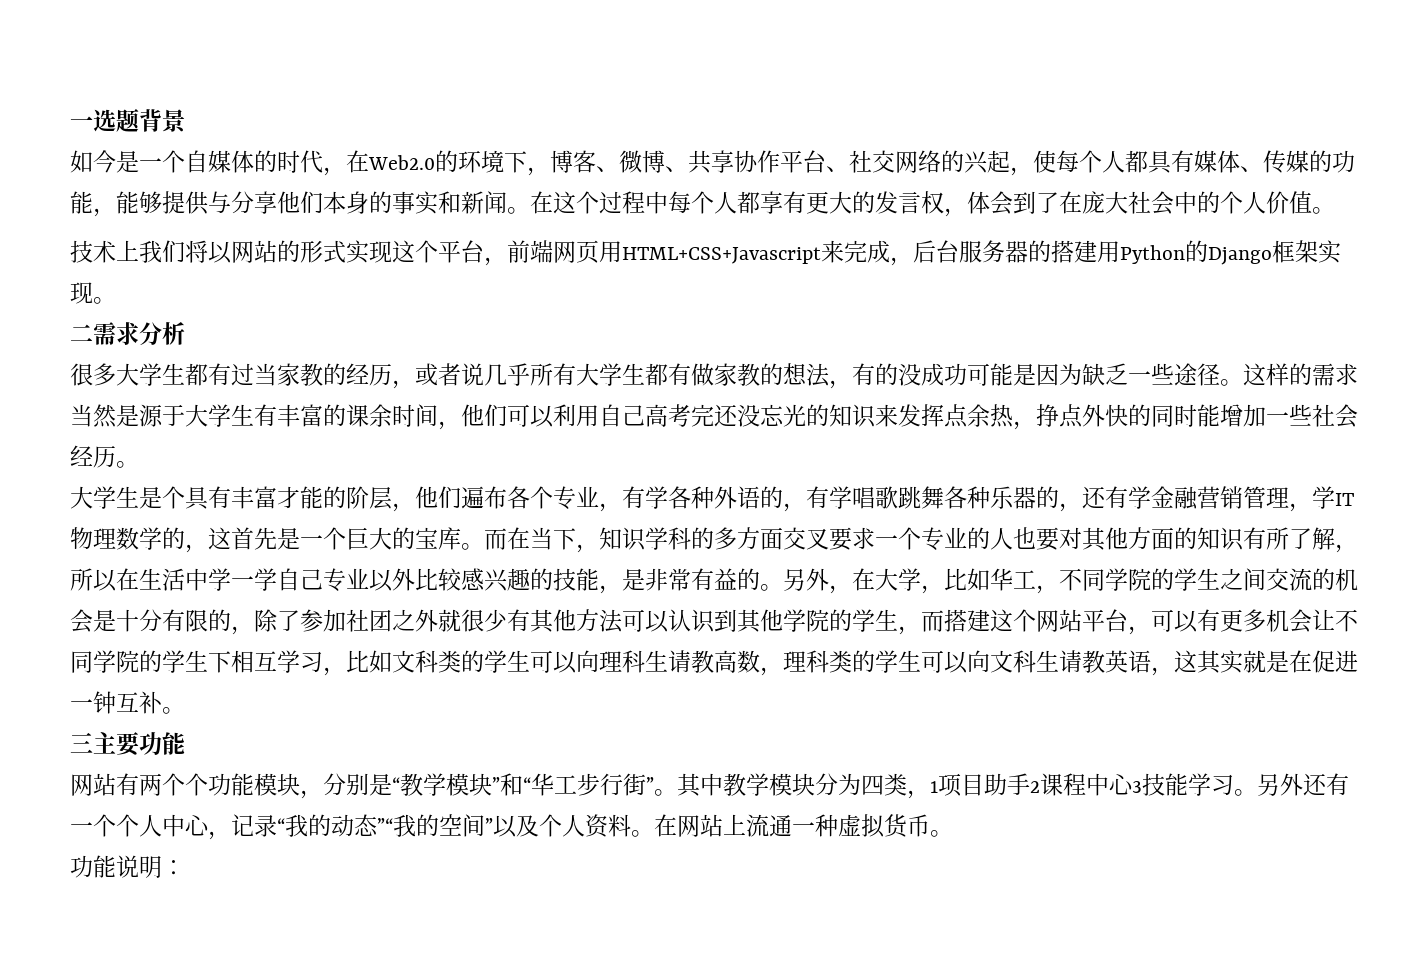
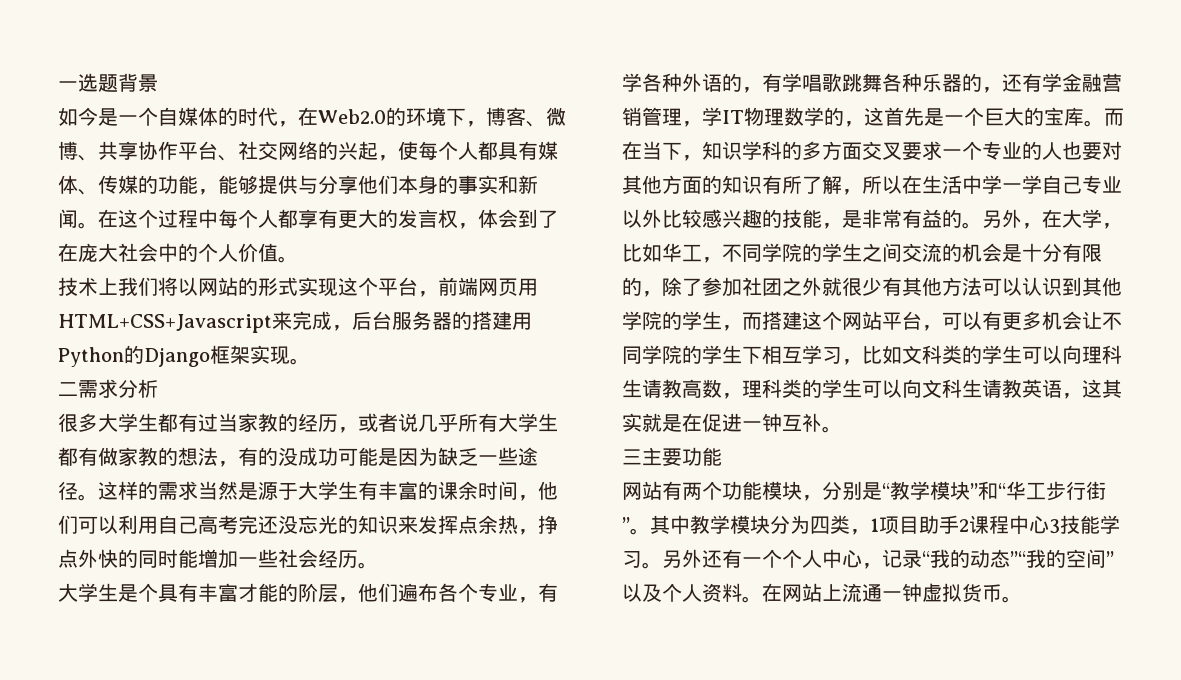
- 网站有两个个功能模块，分别是“教学模块”和“华工步行街”。
+ 网站有两个功能模块，分别是“教学模块”和“华工步行街”。
- 在网站上流通一种虚拟货币。
+ 在网站上流通一钟虚拟货币。
- 功能说明：

